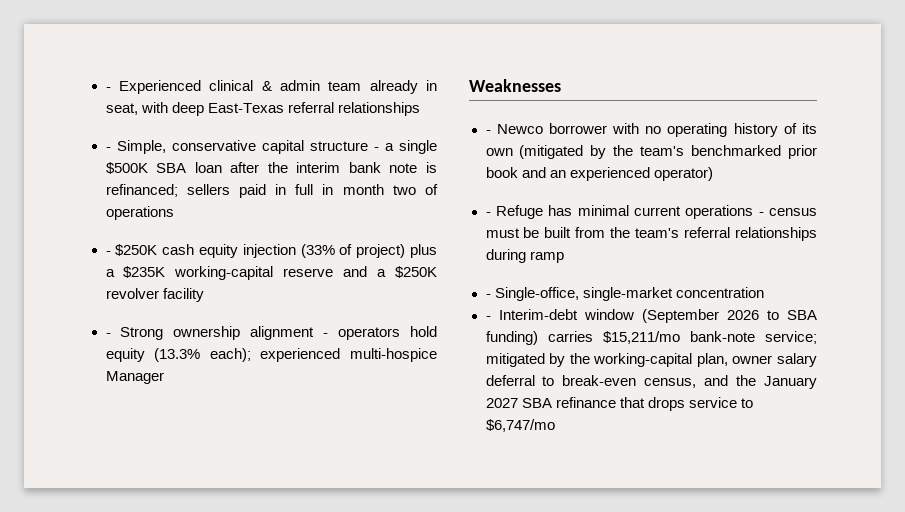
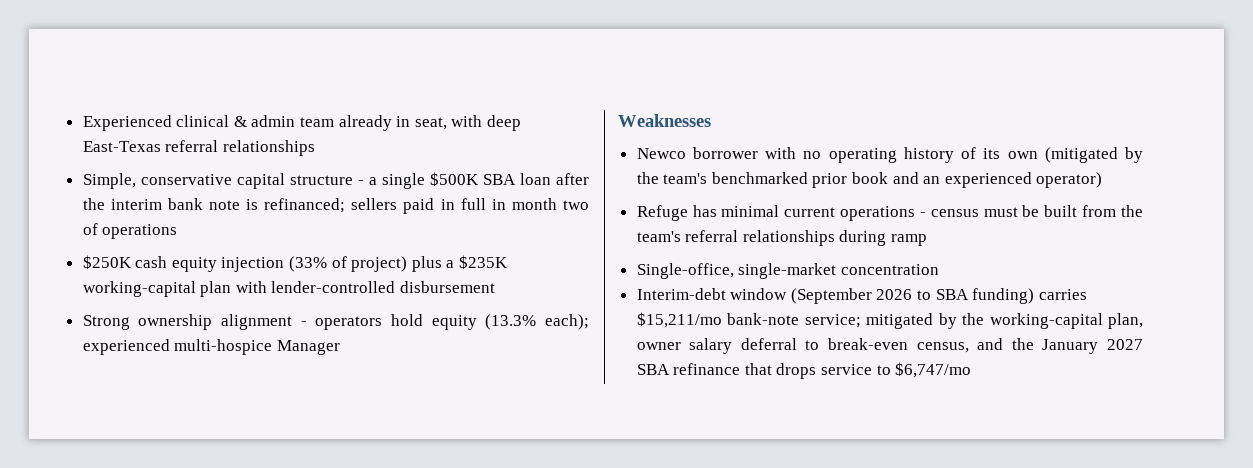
- - Experienced clinical & admin team already in seat, with deep East-Texas referral relationships
+ Experienced clinical & admin team already in seat, with deep East-Texas referral relationships
- - Simple, conservative capital structure - a single $500K SBA loan after the interim bank note is refinanced; sellers paid in full in month two of operations
+ Simple, conservative capital structure - a single $500K SBA loan after the interim bank note is refinanced; sellers paid in full in month two of operations
- - $250K cash equity injection (33% of project) plus a $235K working-capital reserve and a $250K revolver facility
- - Strong ownership alignment - operators hold equity (13.3% each); experienced multi-hospice Manager
+ $250K cash equity injection (33% of project) plus a $235K working-capital plan with lender-controlled disbursement
+ Strong ownership alignment - operators hold equity (13.3% each); experienced multi-hospice Manager
- - Newco borrower with no operating history of its own (mitigated by the team's benchmarked prior book and an experienced operator)
+ Newco borrower with no operating history of its own (mitigated by the team's benchmarked prior book and an experienced operator)
- - Refuge has minimal current operations - census must be built from the team's referral relationships during ramp
+ Refuge has minimal current operations - census must be built from the team's referral relationships during ramp
- - Single-office, single-market concentration
+ Single-office, single-market concentration
- - Interim-debt window (September 2026 to SBA funding) carries $15,211/mo bank-note service; mitigated by the working-capital plan, owner salary deferral to break-even census, and the January 2027 SBA refinance that drops service to $6,747/mo
+ Interim-debt window (September 2026 to SBA funding) carries $15,211/mo bank-note service; mitigated by the working-capital plan, owner salary deferral to break-even census, and the January 2027 SBA refinance that drops service to $6,747/mo

